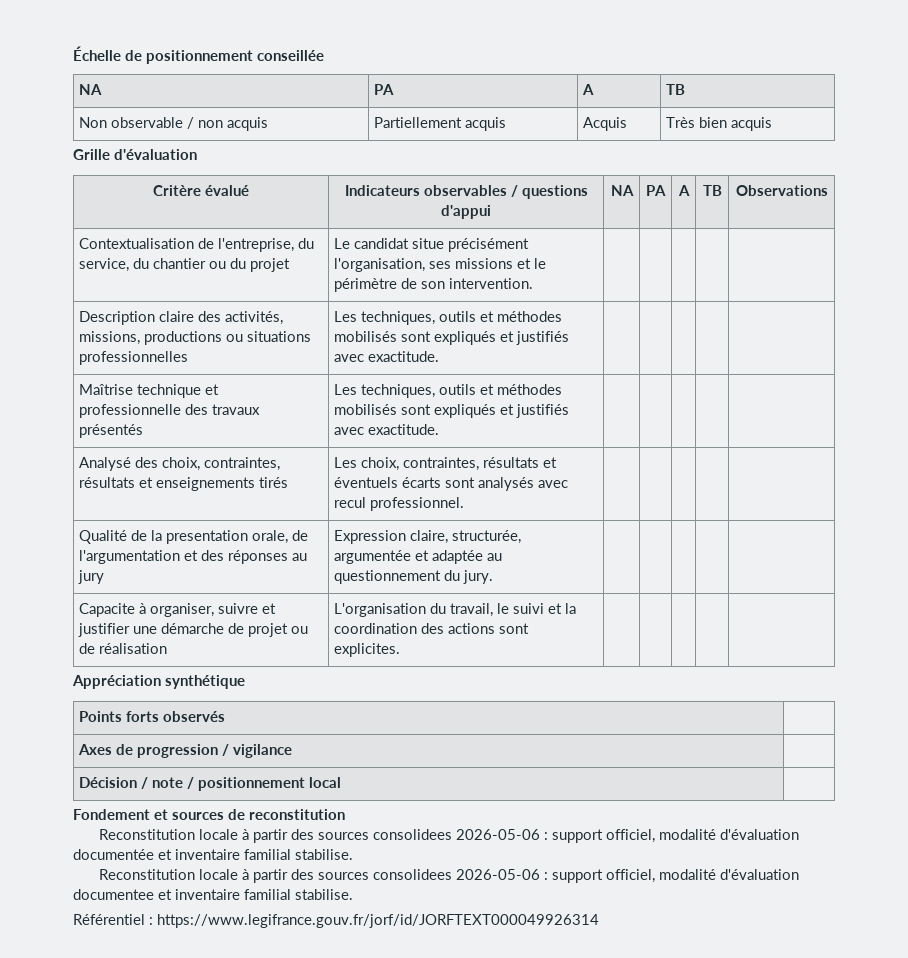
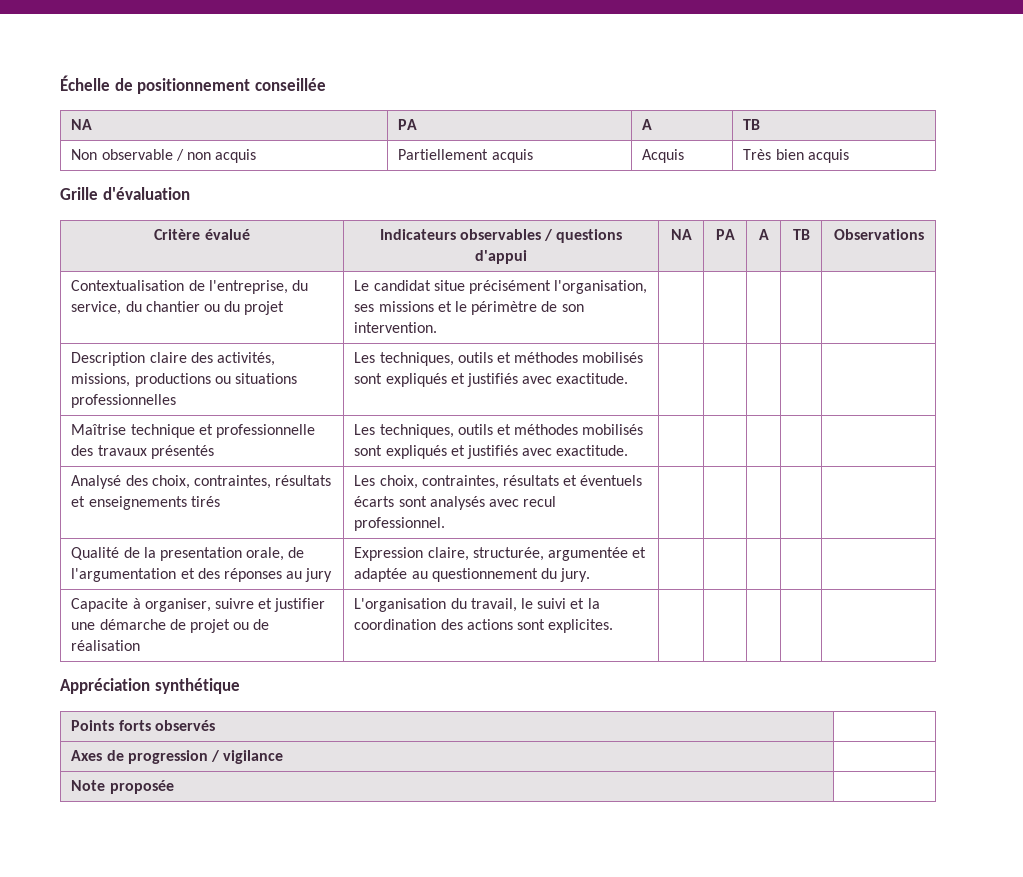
- Décision / note / positionnement local |
- Fondement et sources de reconstitution
- Reconstitution locale à partir des sources consolidees 2026-05-06 : support officiel, modalité d'évaluation documentée et inventaire familial stabilise.
- Reconstitution locale à partir des sources consolidees 2026-05-06 : support officiel, modalité d'évaluation documentee et inventaire familial stabilise.
- Référentiel : https://www.legifrance.gouv.fr/jorf/id/JORFTEXT000049926314
+ Note proposée |

